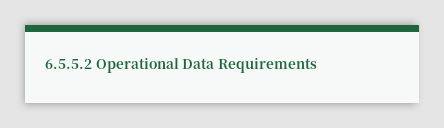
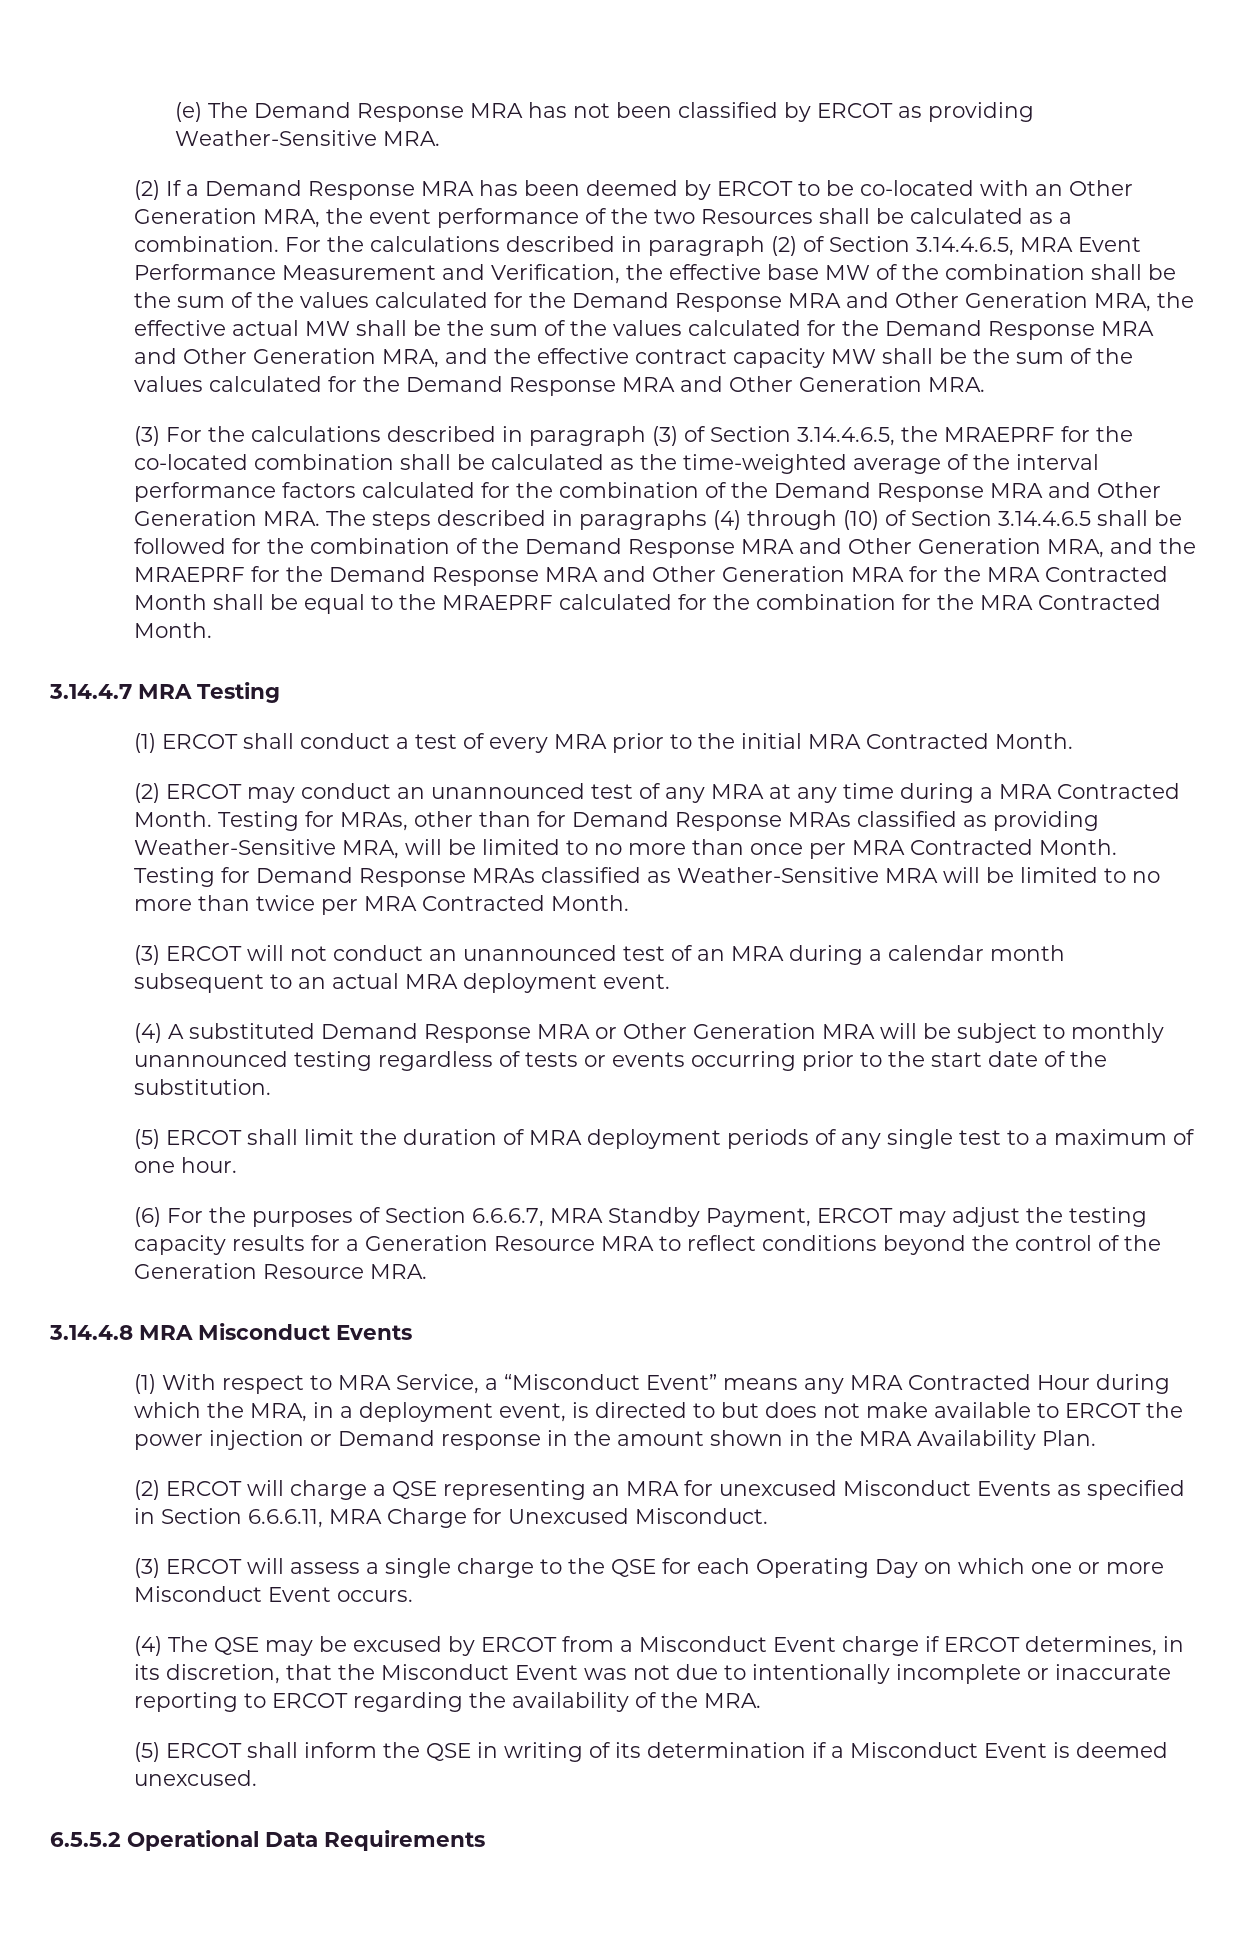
+ (e) The Demand Response MRA has not been classified by ERCOT as providing Weather-Sensitive MRA.
+ (2) If a Demand Response MRA has been deemed by ERCOT to be co-located with an Other Generation MRA, the event performance of the two Resources shall be calculated as a combination. For the calculations described in paragraph (2) of Section 3.14.4.6.5, MRA Event Performance Measurement and Verification, the effective base MW of the combination shall be the sum of the values calculated for the Demand Response MRA and Other Generation MRA, the effective actual MW shall be the sum of the values calculated for the Demand Response MRA and Other Generation MRA, and the effective contract capacity MW shall be the sum of the values calculated for the Demand Response MRA and Other Generation MRA.
+ (3) For the calculations described in paragraph (3) of Section 3.14.4.6.5, the MRAEPRF for the co-located combination shall be calculated as the time-weighted average of the interval performance factors calculated for the combination of the Demand Response MRA and Other Generation MRA. The steps described in paragraphs (4) through (10) of Section 3.14.4.6.5 shall be followed for the combination of the Demand Response MRA and Other Generation MRA, and the MRAEPRF for the Demand Response MRA and Other Generation MRA for the MRA Contracted Month shall be equal to the MRAEPRF calculated for the combination for the MRA Contracted Month.
+ 3.14.4.7 MRA Testing
+ (1) ERCOT shall conduct a test of every MRA prior to the initial MRA Contracted Month.
+ (2) ERCOT may conduct an unannounced test of any MRA at any time during a MRA Contracted Month. Testing for MRAs, other than for Demand Response MRAs classified as providing Weather-Sensitive MRA, will be limited to no more than once per MRA Contracted Month. Testing for Demand Response MRAs classified as Weather-Sensitive MRA will be limited to no more than twice per MRA Contracted Month.
+ (3) ERCOT will not conduct an unannounced test of an MRA during a calendar month subsequent to an actual MRA deployment event.
+ (4) A substituted Demand Response MRA or Other Generation MRA will be subject to monthly unannounced testing regardless of tests or events occurring prior to the start date of the substitution.
+ (5) ERCOT shall limit the duration of MRA deployment periods of any single test to a maximum of one hour.
+ (6) For the purposes of Section 6.6.6.7, MRA Standby Payment, ERCOT may adjust the testing capacity results for a Generation Resource MRA to reflect conditions beyond the control of the Generation Resource MRA.
+ 3.14.4.8 MRA Misconduct Events
+ (1) With respect to MRA Service, a “Misconduct Event” means any MRA Contracted Hour during which the MRA, in a deployment event, is directed to but does not make available to ERCOT the power injection or Demand response in the amount shown in the MRA Availability Plan.
+ (2) ERCOT will charge a QSE representing an MRA for unexcused Misconduct Events as specified in Section 6.6.6.11, MRA Charge for Unexcused Misconduct.
+ (3) ERCOT will assess a single charge to the QSE for each Operating Day on which one or more Misconduct Event occurs.
+ (4) The QSE may be excused by ERCOT from a Misconduct Event charge if ERCOT determines, in its discretion, that the Misconduct Event was not due to intentionally incomplete or inaccurate reporting to ERCOT regarding the availability of the MRA.
+ (5) ERCOT shall inform the QSE in writing of its determination if a Misconduct Event is deemed unexcused.

